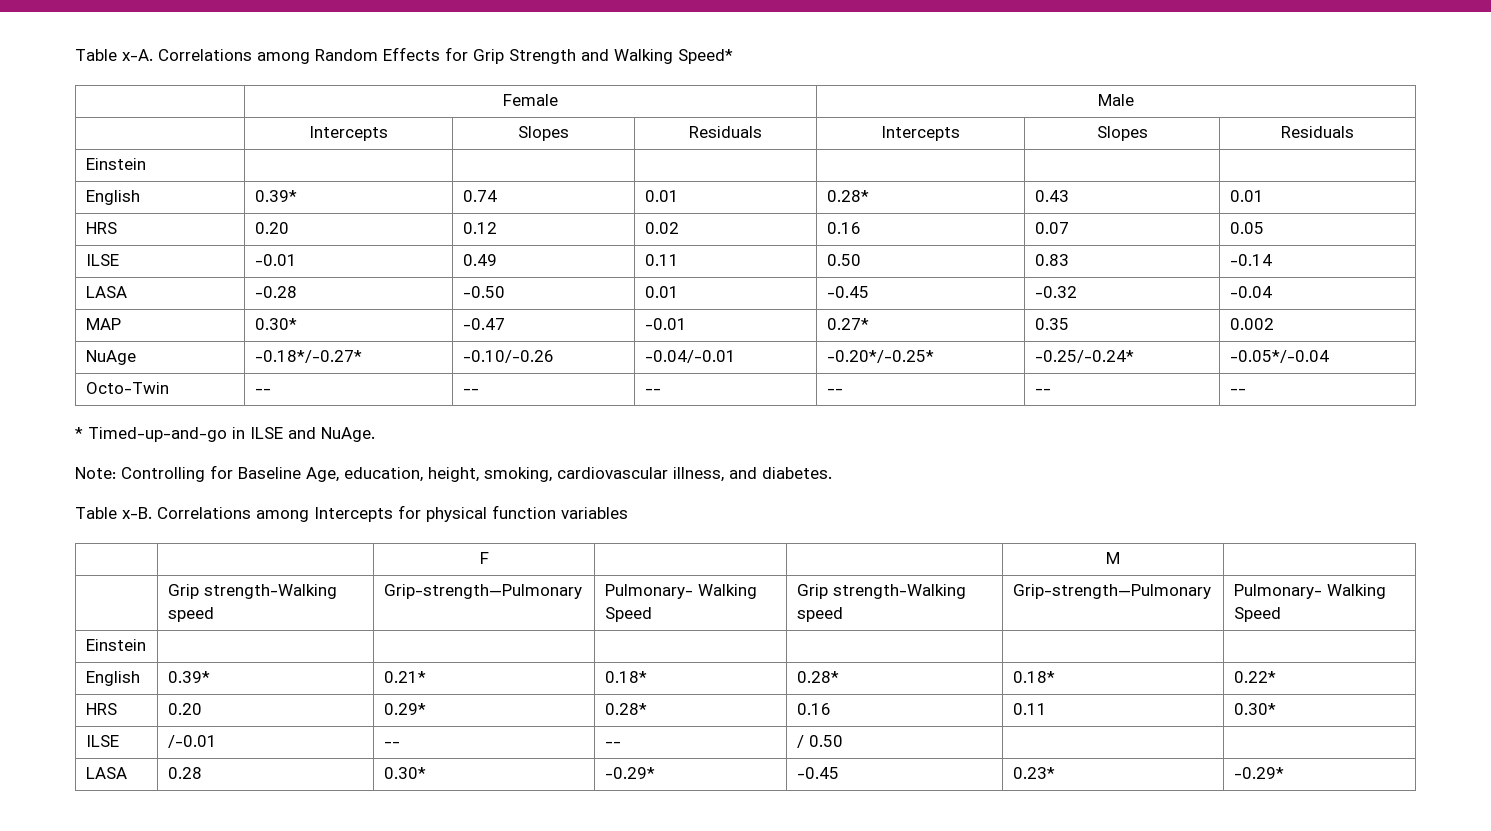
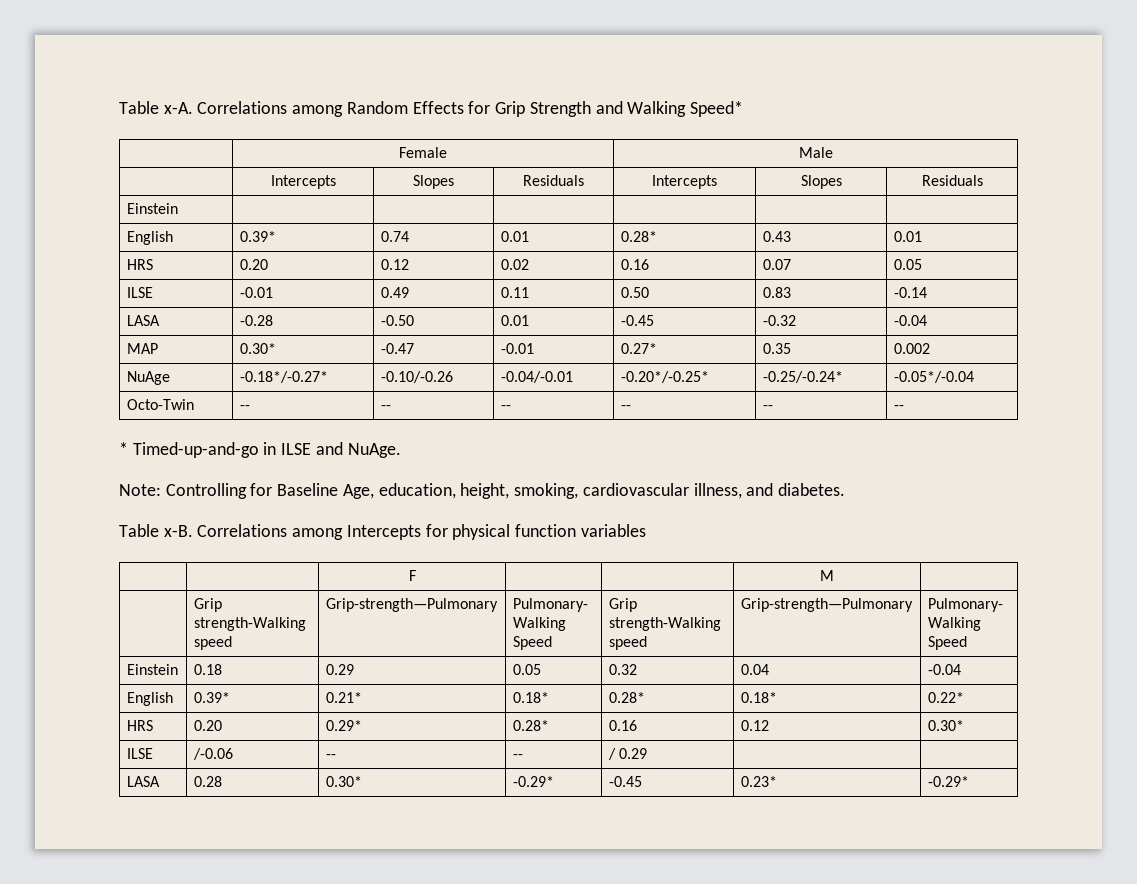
  | Grip strength-Walking speed | Grip-strength—Pulmonary | Pulmonary- Walking Speed | Grip strength-Walking speed | Grip-strength—Pulmonary | Pulmonary- Walking Speed
- Einstein | | | | | |
+ Einstein | 0.18 | 0.29 | 0.05 | 0.32 | 0.04 | -0.04
- HRS | 0.20 | 0.29* | 0.28* | 0.16 | 0.11 | 0.30*
+ HRS | 0.20 | 0.29* | 0.28* | 0.16 | 0.12 | 0.30*
- ILSE | /-0.01 | -- | -- | / 0.50 | |
+ ILSE | /-0.06 | -- | -- | / 0.29 | |

